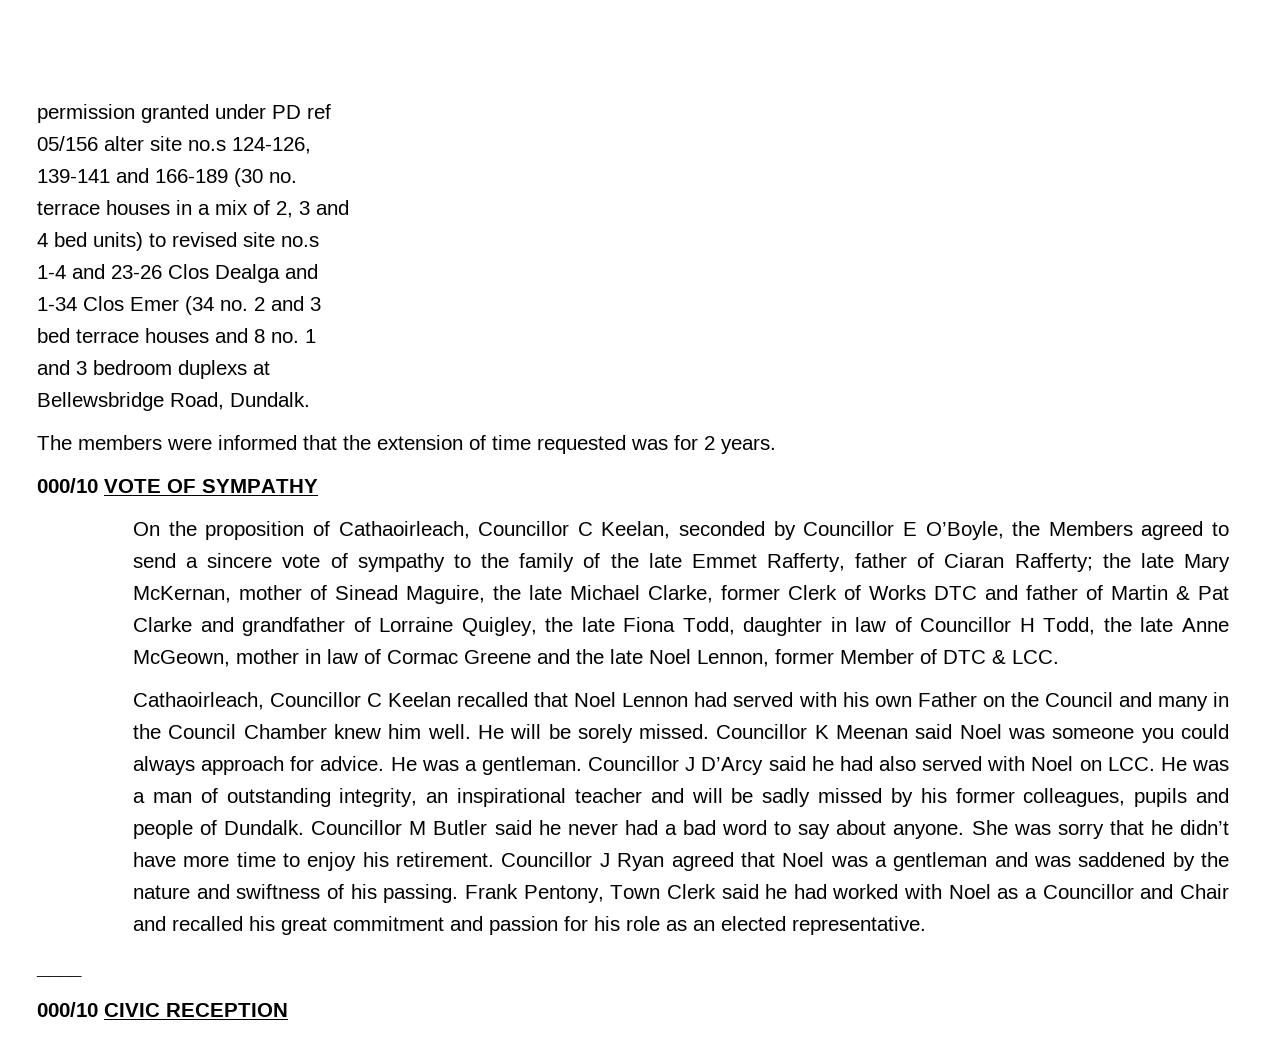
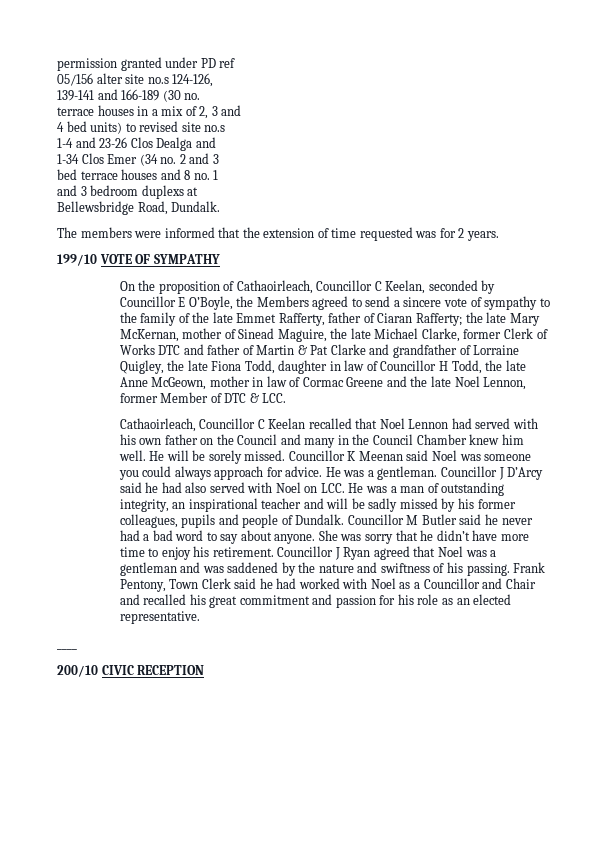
- 000/10 VOTE OF SYMPATHY
+ 199/10 VOTE OF SYMPATHY
- Cathaoirleach, Councillor C Keelan recalled that Noel Lennon had served with his own Father on the Council and many in the Council Chamber knew him well.
+ Cathaoirleach, Councillor C Keelan recalled that Noel Lennon had served with his own father on the Council and many in the Council Chamber knew him well.
- 000/10 CIVIC RECEPTION
+ 200/10 CIVIC RECEPTION

